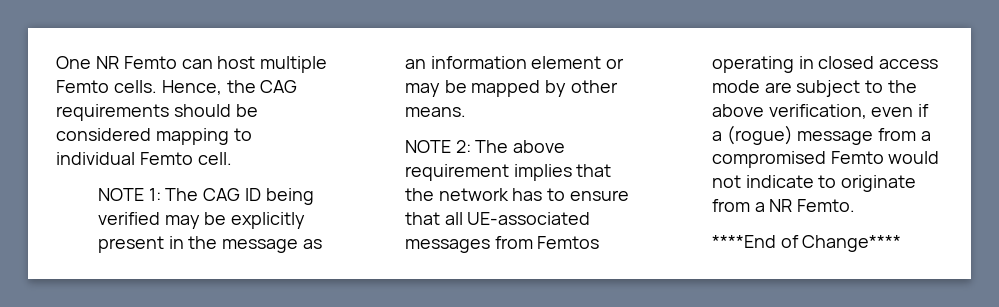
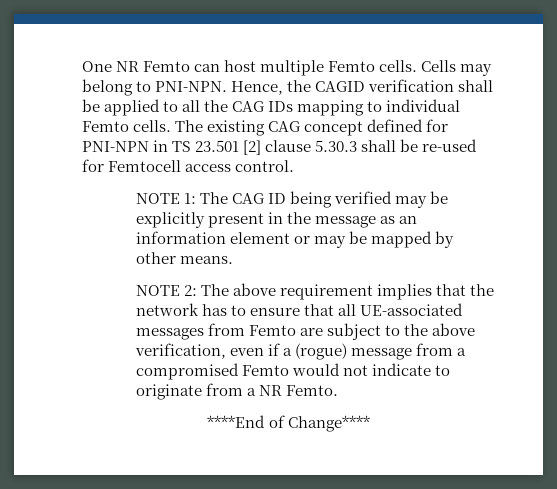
- Hence, the CAG requirements should be considered mapping to individual Femto cell.
+ Cells may belong to PNI-NPN. Hence, the CAGID verification shall be applied to all the CAG IDs mapping to individual Femto cells. The existing CAG concept defined for PNI-NPN in TS 23.501 [2] clause 5.30.3 shall be re-used for Femtocell access control.
- NOTE 2: The above requirement implies that the network has to ensure that all UE-associated messages from Femtos operating in closed access mode are subject to the above verification, even if a (rogue) message from a compromised Femto would not indicate to originate from a NR Femto.
+ NOTE 2: The above requirement implies that the network has to ensure that all UE-associated messages from Femto are subject to the above verification, even if a (rogue) message from a compromised Femto would not indicate to originate from a NR Femto.

